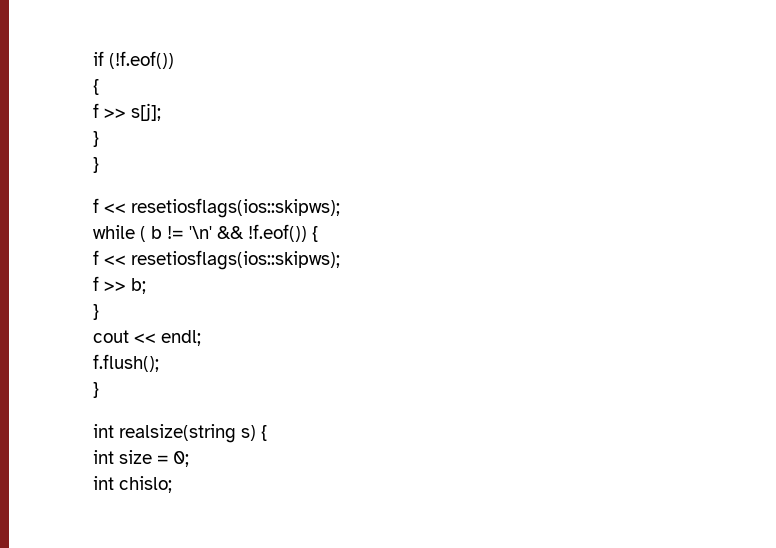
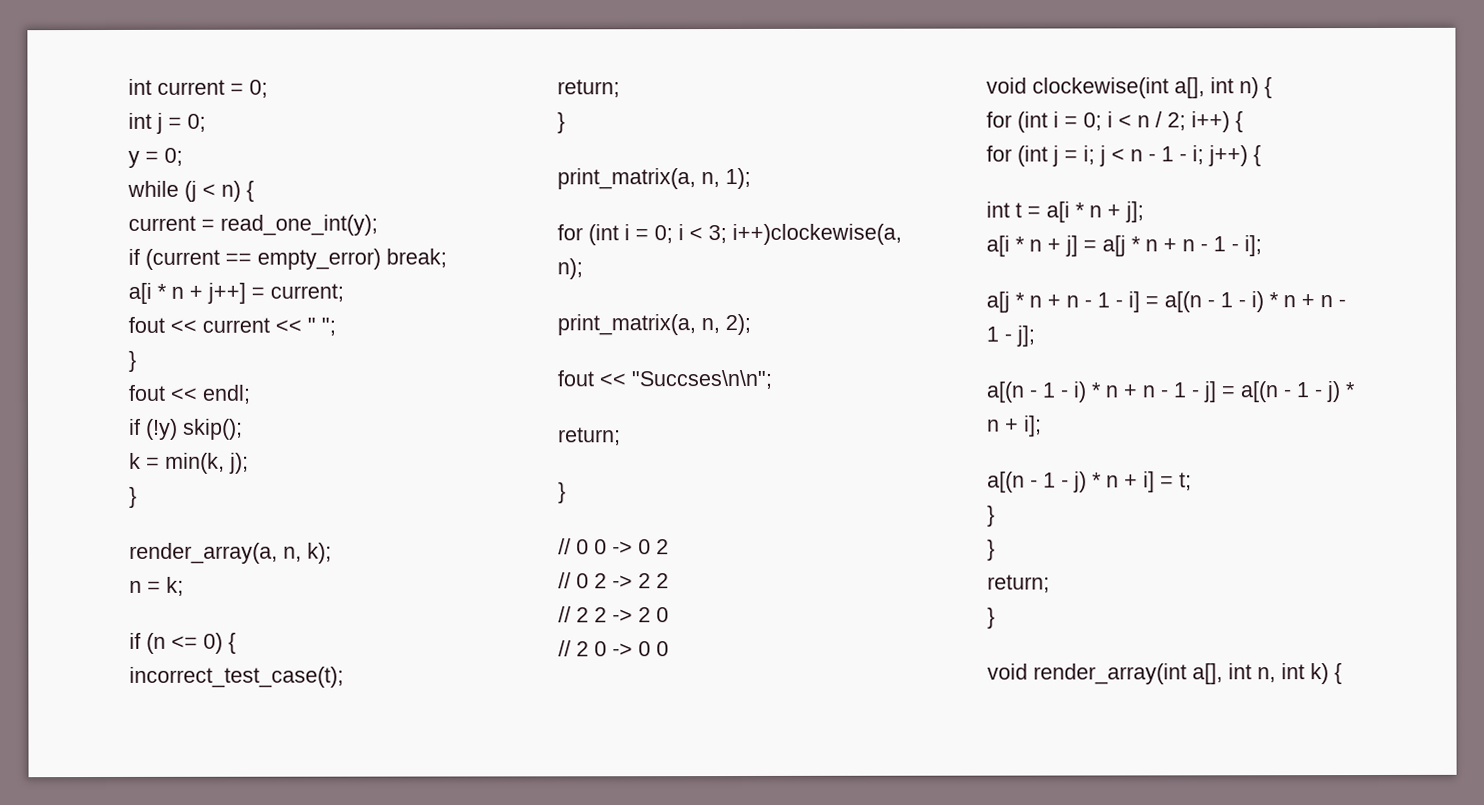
- if (!f.eof())
- {
- f >> s[j];
+ int current = 0;
+ int j = 0;
+ y = 0;
+ while (j < n) {
+ current = read_one_int(y);
+ if (current == empty_error) break;
+ a[i * n + j++] = current;
+ fout << current << " ";
+ }
+ fout << endl;
+ if (!y) skip();
+ k = min(k, j);
+ }
+ render_array(a, n, k);
+ n = k;
+ if (n <= 0) {
+ incorrect_test_case(t);
+ return;
+ }
+ print_matrix(a, n, 1);
+ for (int i = 0; i < 3; i++)clockewise(a, n);
+ print_matrix(a, n, 2);
+ fout << "Succses\n\n";
+ return;
+ }
+ // 0 0 -> 0 2
+ // 0 2 -> 2 2
+ // 2 2 -> 2 0
+ // 2 0 -> 0 0
+ void clockewise(int a[], int n) {
+ for (int i = 0; i < n / 2; i++) {
+ for (int j = i; j < n - 1 - i; j++) {
+ int t = a[i * n + j];
+ a[i * n + j] = a[j * n + n - 1 - i];
+ a[j * n + n - 1 - i] = a[(n - 1 - i) * n + n - 1 - j];
+ a[(n - 1 - i) * n + n - 1 - j] = a[(n - 1 - j) * n + i];
+ a[(n - 1 - j) * n + i] = t;
  }
  }
- f << resetiosflags(ios::skipws);
- while ( b != '\n' && !f.eof()) {
- f << resetiosflags(ios::skipws);
- f >> b;
+ return;
  }
- cout << endl;
- f.flush();
- }
- int realsize(string s) {
- int size = 0;
- int chislo;
+ void render_array(int a[], int n, int k) {

